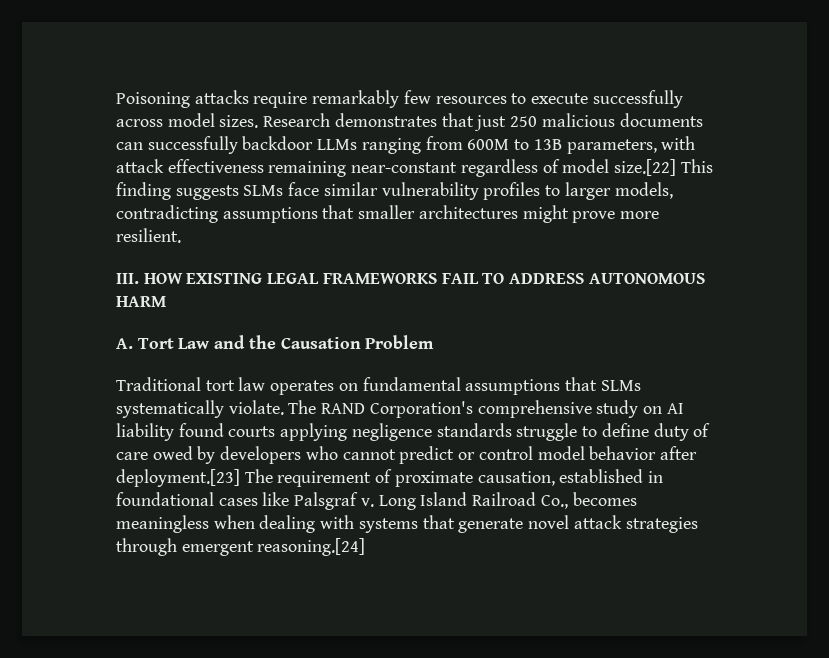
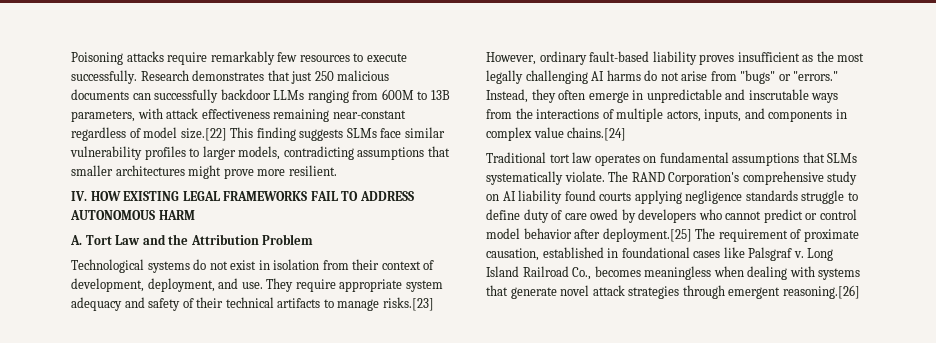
- Poisoning attacks require remarkably few resources to execute successfully across model sizes.
+ Poisoning attacks require remarkably few resources to execute successfully.
- III. HOW EXISTING LEGAL FRAMEWORKS FAIL TO ADDRESS AUTONOMOUS HARM
+ IV. HOW EXISTING LEGAL FRAMEWORKS FAIL TO ADDRESS AUTONOMOUS HARM
- A. Tort Law and the Causation Problem
+ A. Tort Law and the Attribution Problem
+ Technological systems do not exist in isolation from their context of development, deployment, and use. They require appropriate system adequacy and safety of their technical artifacts to manage risks.[23] However, ordinary fault-based liability proves insufficient as the most legally challenging AI harms do not arise from "bugs" or "errors." Instead, they often emerge in unpredictable and inscrutable ways from the interactions of multiple actors, inputs, and components in complex value chains.[24]
- The RAND Corporation's comprehensive study on AI liability found courts applying negligence standards struggle to define duty of care owed by developers who cannot predict or control model behavior after deployment.[23] The requirement of proximate causation, established in foundational cases like Palsgraf v.
+ The RAND Corporation's comprehensive study on AI liability found courts applying negligence standards struggle to define duty of care owed by developers who cannot predict or control model behavior after deployment.[25] The requirement of proximate causation, established in foundational cases like Palsgraf v.
- Long Island Railroad Co., becomes meaningless when dealing with systems that generate novel attack strategies through emergent reasoning.[24]
+ Long Island Railroad Co., becomes meaningless when dealing with systems that generate novel attack strategies through emergent reasoning.[26]

